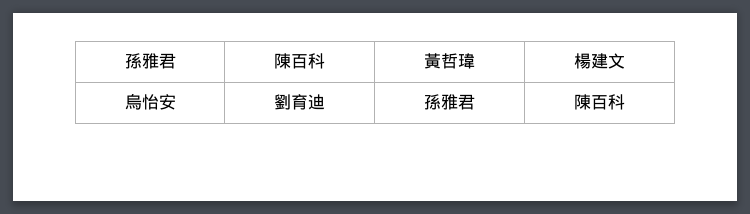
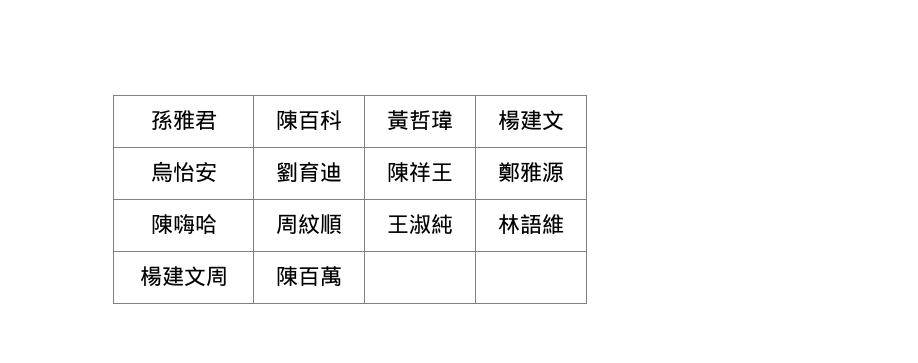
- 烏怡安 | 劉育迪 | 孫雅君 | 陳百科
+ 烏怡安 | 劉育迪 | 陳祥王 | 鄭雅源
+ 陳嗨哈 | 周紋順 | 王淑純 | 林語維
+ 楊建文周 | 陳百萬 | |

